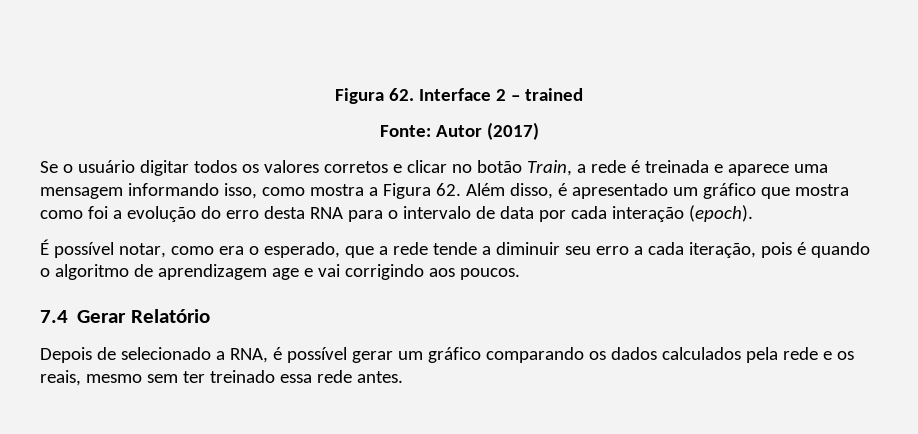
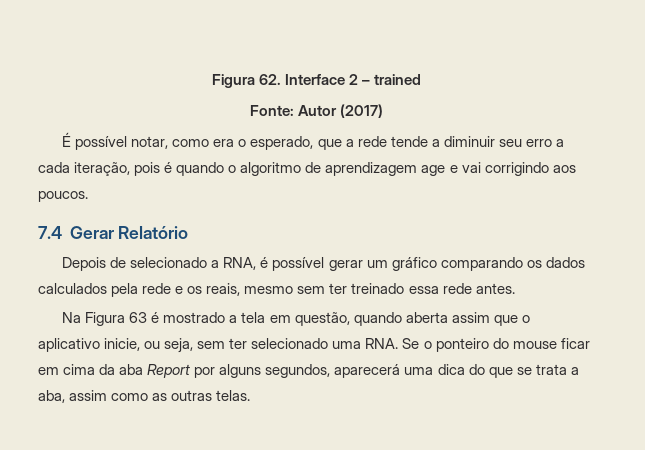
- Se o usuário digitar todos os valores corretos e clicar no botão Train, a rede é treinada e aparece uma mensagem informando isso, como mostra a Figura 62. Além disso, é apresentado um gráfico que mostra como foi a evolução do erro desta RNA para o intervalo de data por cada interação (epoch).
+ Na Figura 63 é mostrado a tela em questão, quando aberta assim que o aplicativo inicie, ou seja, sem ter selecionado uma RNA. Se o ponteiro do mouse ficar em cima da aba Report por alguns segundos, aparecerá uma dica do que se trata a aba, assim como as outras telas.

